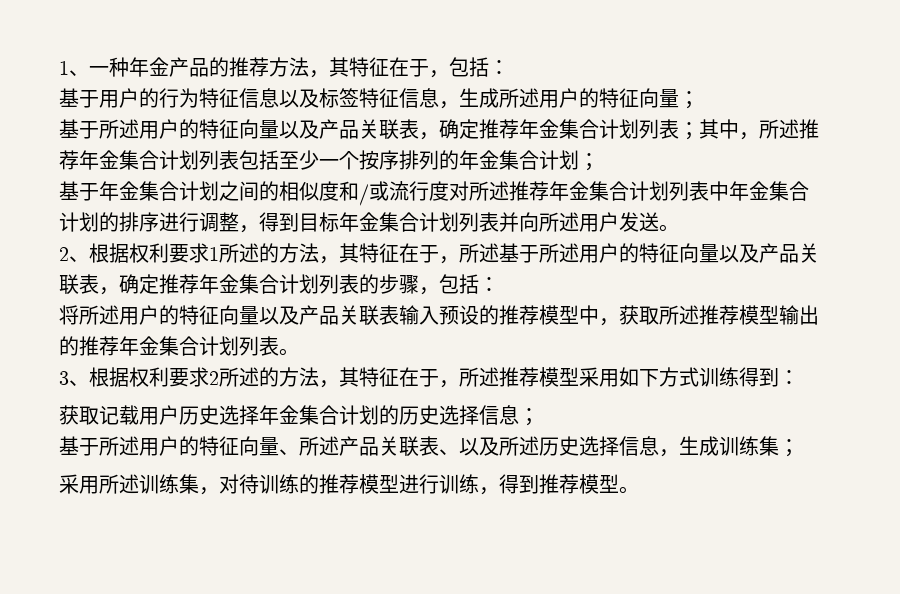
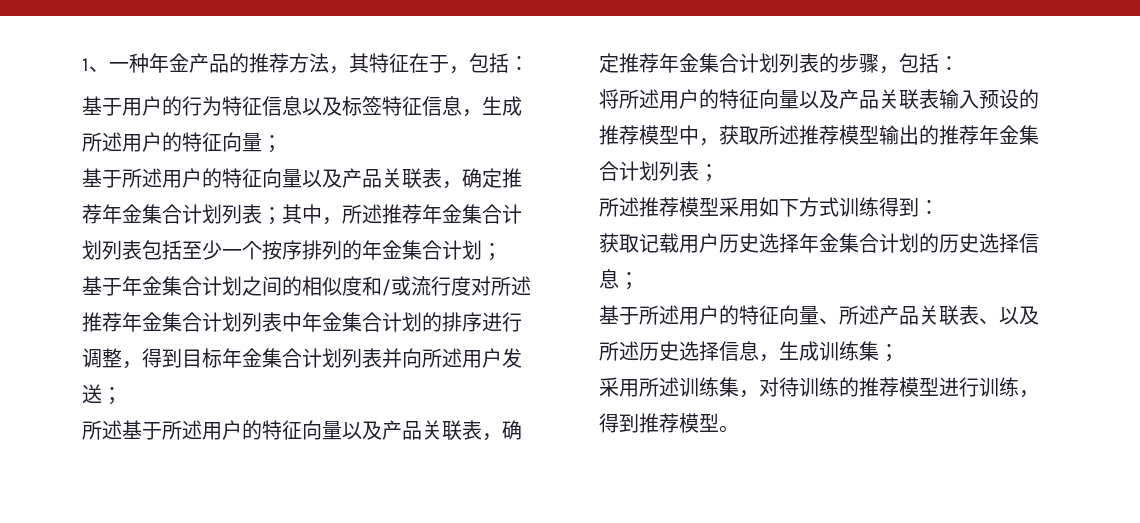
- 基于年金集合计划之间的相似度和/或流行度对所述推荐年金集合计划列表中年金集合计划的排序进行调整，得到目标年金集合计划列表并向所述用户发送。
- 2、根据权利要求1所述的方法，其特征在于，所述基于所述用户的特征向量以及产品关联表，确定推荐年金集合计划列表的步骤，包括：
+ 基于年金集合计划之间的相似度和/或流行度对所述推荐年金集合计划列表中年金集合计划的排序进行调整，得到目标年金集合计划列表并向所述用户发送；
+ 所述基于所述用户的特征向量以及产品关联表，确定推荐年金集合计划列表的步骤，包括：
- 将所述用户的特征向量以及产品关联表输入预设的推荐模型中，获取所述推荐模型输出的推荐年金集合计划列表。
- 3、根据权利要求2所述的方法，其特征在于，所述推荐模型采用如下方式训练得到：
+ 将所述用户的特征向量以及产品关联表输入预设的推荐模型中，获取所述推荐模型输出的推荐年金集合计划列表；
+ 所述推荐模型采用如下方式训练得到：

